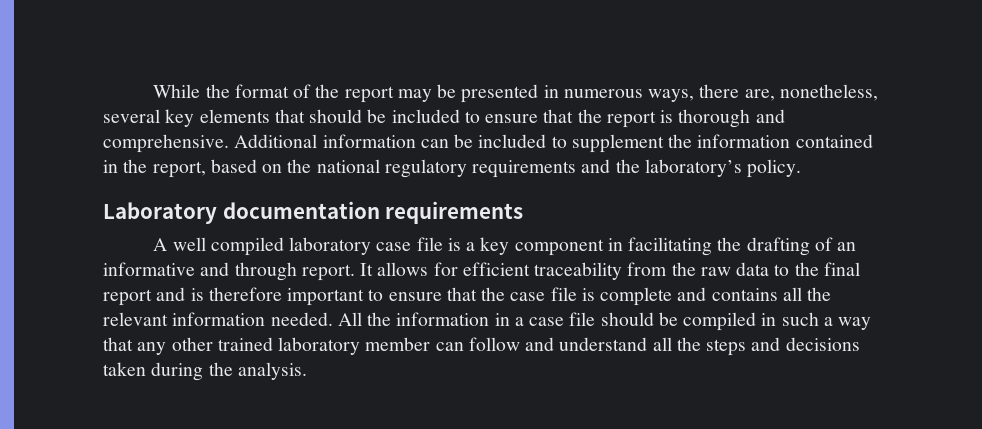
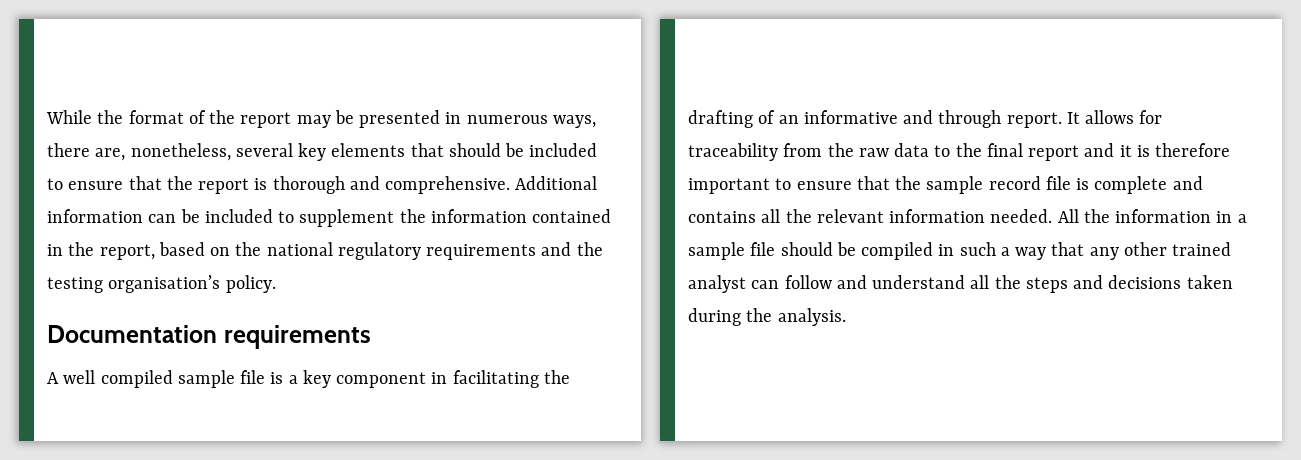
- Additional information can be included to supplement the information contained in the report, based on the national regulatory requirements and the laboratory’s policy.
+ Additional information can be included to supplement the information contained in the report, based on the national regulatory requirements and the testing organisation’s policy.
- Laboratory documentation requirements
+ Documentation requirements
- A well compiled laboratory case file is a key component in facilitating the drafting of an informative and through report.
+ A well compiled sample file is a key component in facilitating the drafting of an informative and through report.
- It allows for efficient traceability from the raw data to the final report and is therefore important to ensure that the case file is complete and contains all the relevant information needed.
+ It allows for traceability from the raw data to the final report and it is therefore important to ensure that the sample record file is complete and contains all the relevant information needed.
- All the information in a case file should be compiled in such a way that any other trained laboratory member can follow and understand all the steps and decisions taken during the analysis.
+ All the information in a sample file should be compiled in such a way that any other trained analyst can follow and understand all the steps and decisions taken during the analysis.

